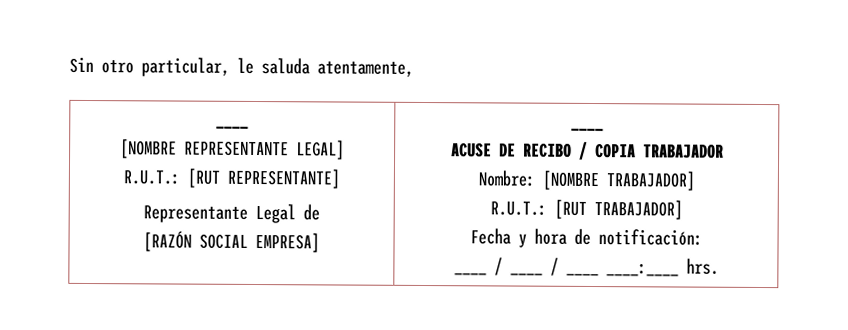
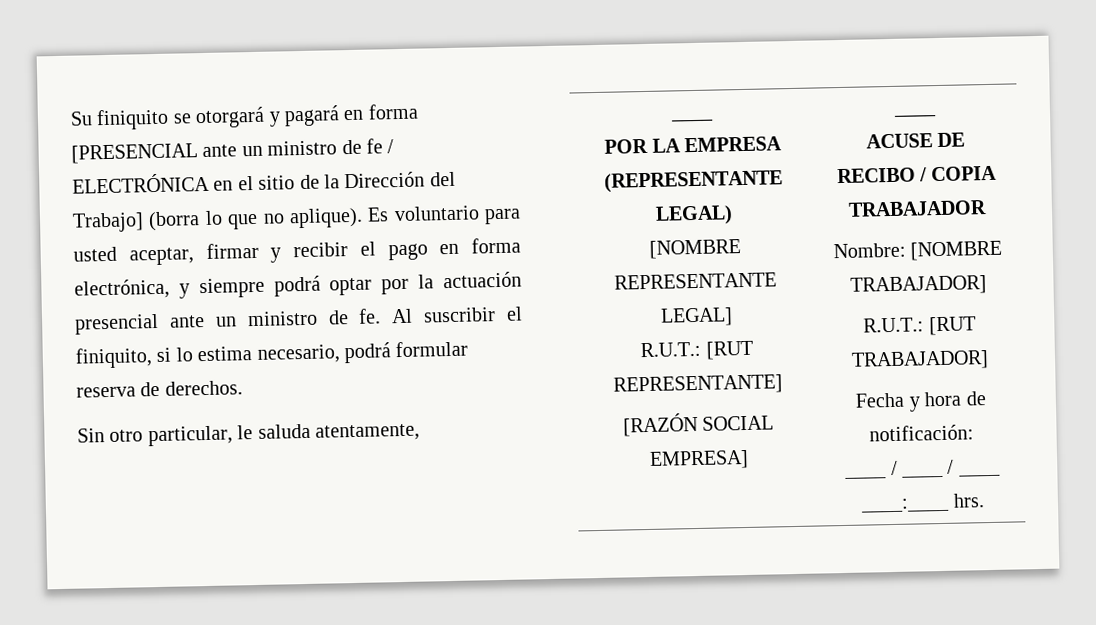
+ Su finiquito se otorgará y pagará en forma [PRESENCIAL ante un ministro de fe / ELECTRÓNICA en el sitio de la Dirección del Trabajo] (borra lo que no aplique). Es voluntario para usted aceptar, firmar y recibir el pago en forma electrónica, y siempre podrá optar por la actuación presencial ante un ministro de fe. Al suscribir el finiquito, si lo estima necesario, podrá formular reserva de derechos.
  Sin otro particular, le saluda atentamente,
  ____
+ POR LA EMPRESA (REPRESENTANTE LEGAL)
  [NOMBRE REPRESENTANTE LEGAL]
  R.U.T.: [RUT REPRESENTANTE]
- Representante Legal de

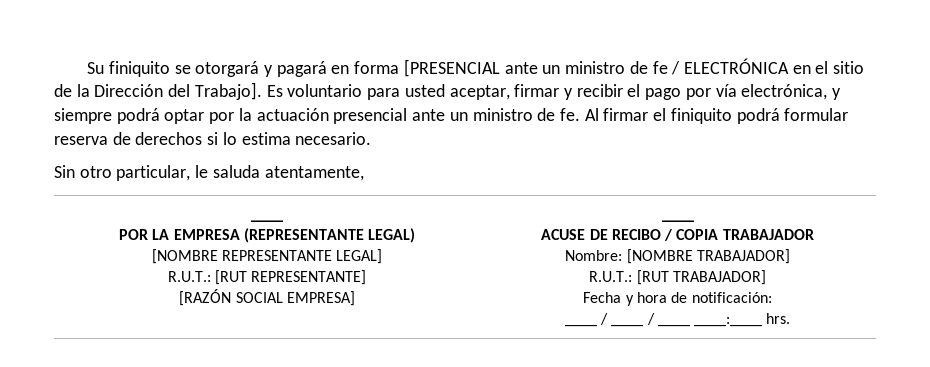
- Su finiquito se otorgará y pagará en forma [PRESENCIAL ante un ministro de fe / ELECTRÓNICA en el sitio de la Dirección del Trabajo] (borra lo que no aplique).
+ Su finiquito se otorgará y pagará en forma [PRESENCIAL ante un ministro de fe / ELECTRÓNICA en el sitio de la Dirección del Trabajo].
- Es voluntario para usted aceptar, firmar y recibir el pago en forma electrónica, y siempre podrá optar por la actuación presencial ante un ministro de fe.
+ Es voluntario para usted aceptar, firmar y recibir el pago por vía electrónica, y siempre podrá optar por la actuación presencial ante un ministro de fe.
- Al suscribir el finiquito, si lo estima necesario, podrá formular reserva de derechos.
+ Al firmar el finiquito podrá formular reserva de derechos si lo estima necesario.

